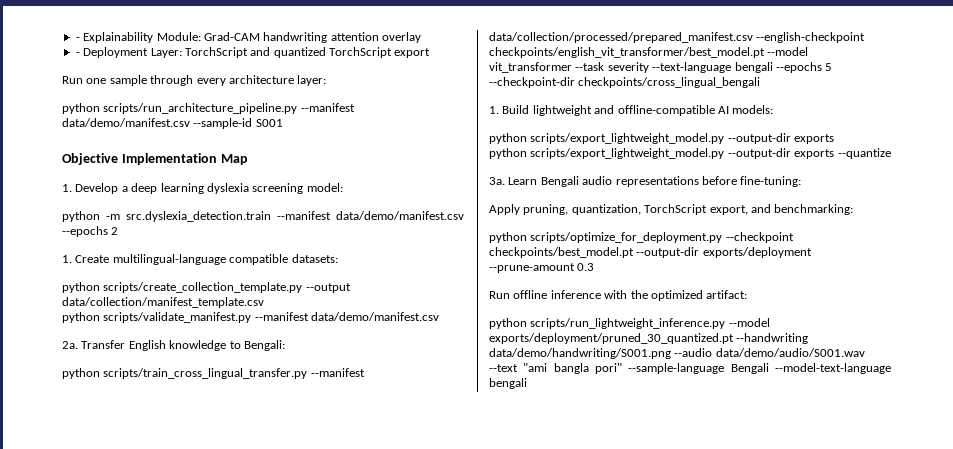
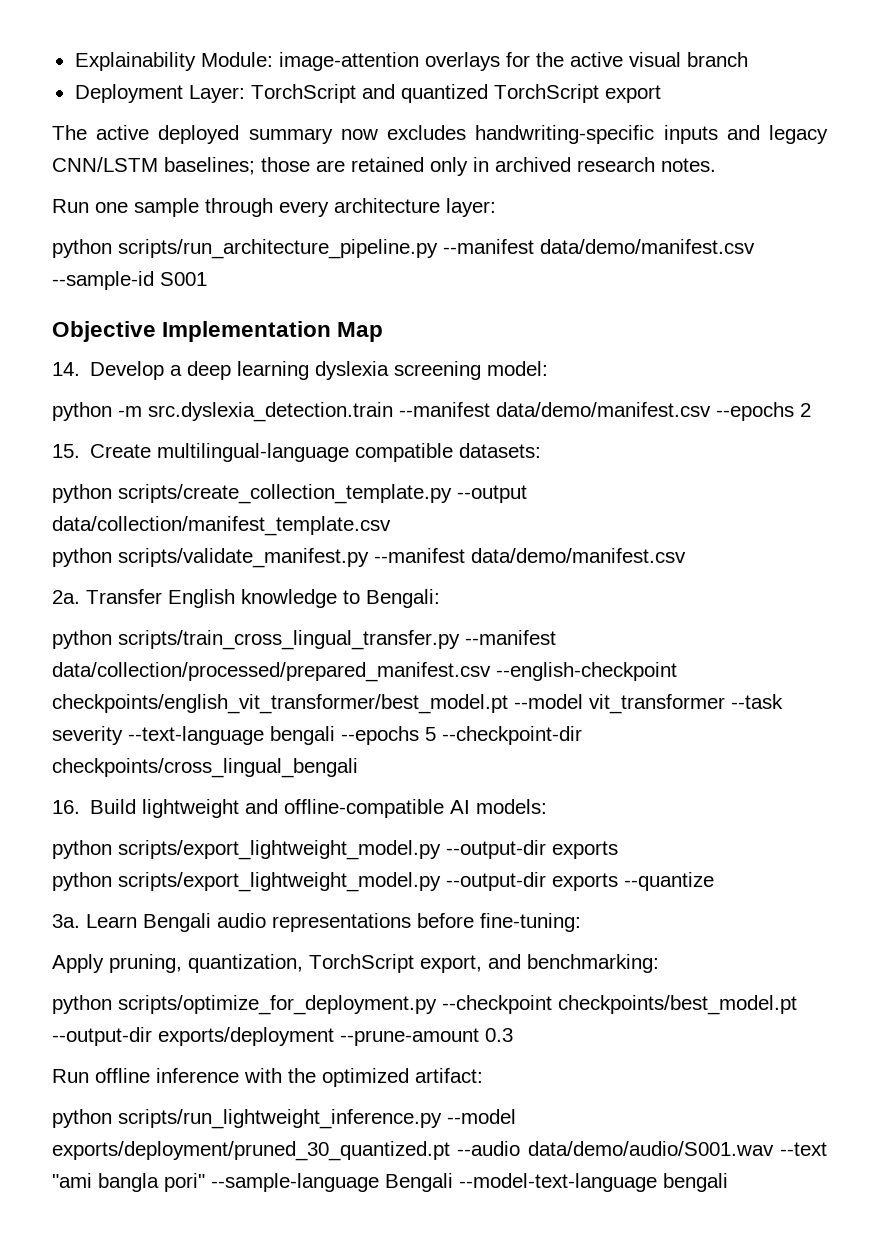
- - Explainability Module: Grad-CAM handwriting attention overlay
- - Deployment Layer: TorchScript and quantized TorchScript export
+ Explainability Module: image-attention overlays for the active visual branch
+ Deployment Layer: TorchScript and quantized TorchScript export
+ The active deployed summary now excludes handwriting-specific inputs and legacy CNN/LSTM baselines; those are retained only in archived research notes.
- 1. Develop a deep learning dyslexia screening model:
+ 14. Develop a deep learning dyslexia screening model:
- 1. Create multilingual-language compatible datasets:
+ 15. Create multilingual-language compatible datasets:
- 1. Build lightweight and offline-compatible AI models:
+ 16. Build lightweight and offline-compatible AI models:
- python scripts/run_lightweight_inference.py --model exports/deployment/pruned_30_quantized.pt --handwriting data/demo/handwriting/S001.png --audio data/demo/audio/S001.wav --text "ami bangla pori" --sample-language Bengali --model-text-language bengali
+ python scripts/run_lightweight_inference.py --model exports/deployment/pruned_30_quantized.pt --audio data/demo/audio/S001.wav --text "ami bangla pori" --sample-language Bengali --model-text-language bengali

